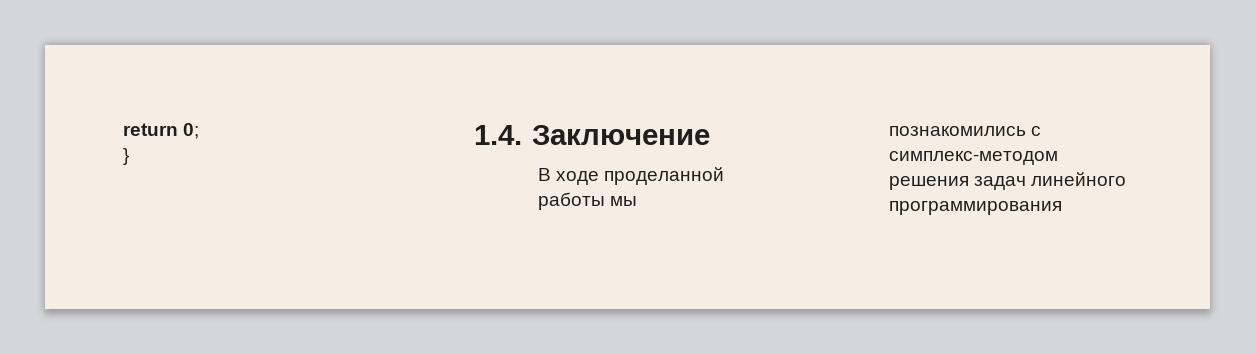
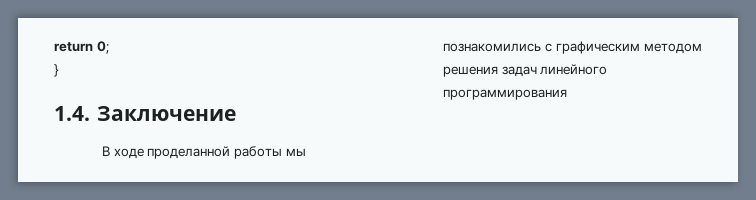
- В ходе проделанной работы мы познакомились с симплекс-методом решения задач линейного программирования
+ В ходе проделанной работы мы познакомились с графическим методом решения задач линейного программирования

